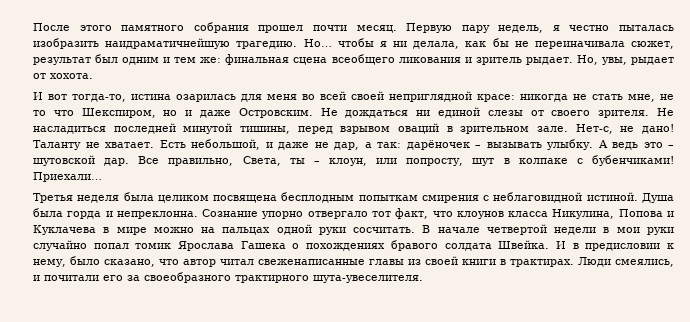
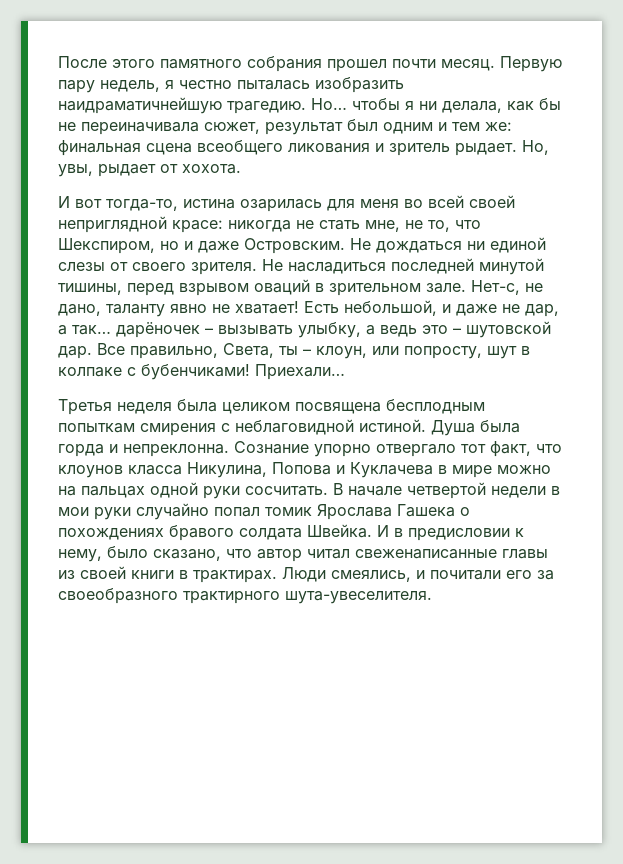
- И вот тогда-то, истина озарилась для меня во всей своей неприглядной красе: никогда не стать мне, не то что Шекспиром, но и даже Островским.
+ И вот тогда-то, истина озарилась для меня во всей своей неприглядной красе: никогда не стать мне, не то, что Шекспиром, но и даже Островским.
- Нет-с, не дано! Таланту не хватает.
+ Нет-с, не дано, таланту явно не хватает!
- Есть небольшой, и даже не дар, а так: дарёночек – вызывать улыбку. А ведь это – шутовской дар.
+ Есть небольшой, и даже не дар, а так… дарёночек – вызывать улыбку, а ведь это – шутовской дар.

